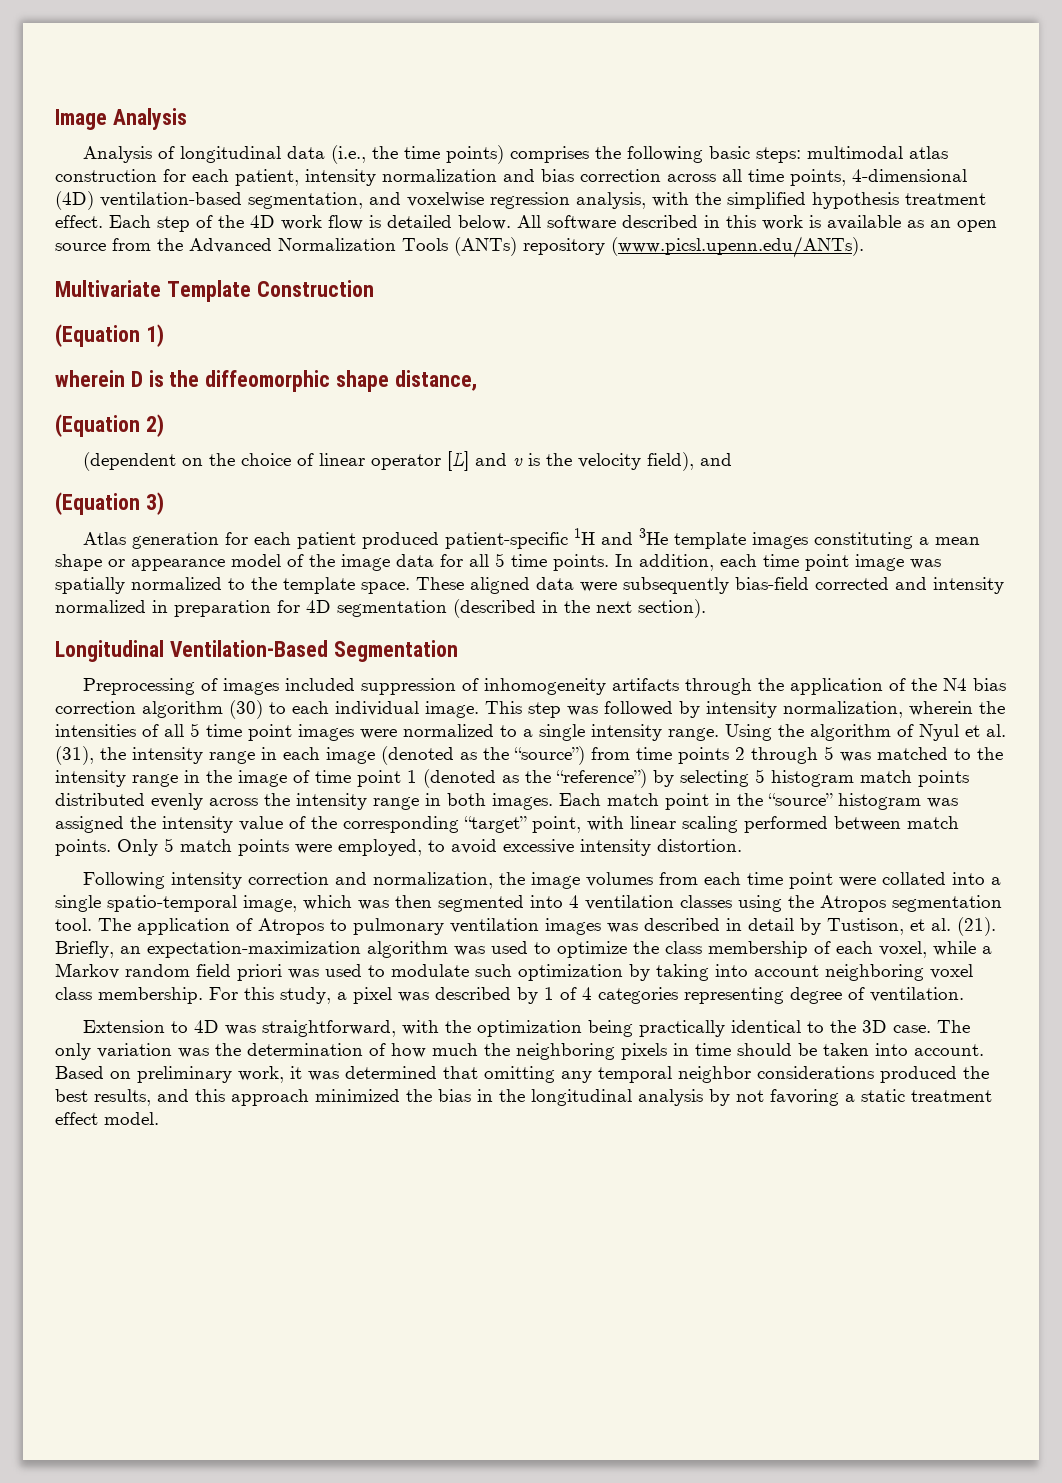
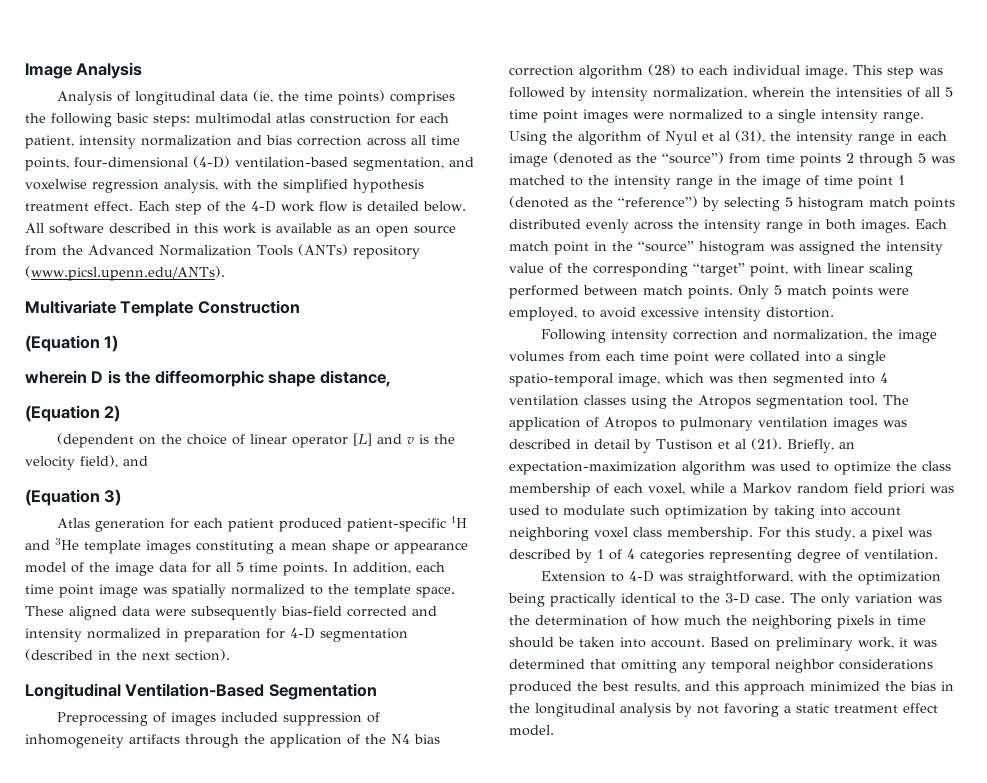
- Analysis of longitudinal data (i.e., the time points) comprises the following basic steps: multimodal atlas construction for each patient, intensity normalization and bias correction across all time points, 4-dimensional (4D) ventilation-based segmentation, and voxelwise regression analysis, with the simplified hypothesis treatment effect.
+ Analysis of longitudinal data (ie, the time points) comprises the following basic steps: multimodal atlas construction for each patient, intensity normalization and bias correction across all time points, four-dimensional (4-D) ventilation-based segmentation, and voxelwise regression analysis, with the simplified hypothesis treatment effect.
- Each step of the 4D work flow is detailed below.
+ Each step of the 4-D work flow is detailed below.
- These aligned data were subsequently bias-field corrected and intensity normalized in preparation for 4D segmentation (described in the next section).
+ These aligned data were subsequently bias-field corrected and intensity normalized in preparation for 4-D segmentation (described in the next section).
- Preprocessing of images included suppression of inhomogeneity artifacts through the application of the N4 bias correction algorithm (30) to each individual image.
+ Preprocessing of images included suppression of inhomogeneity artifacts through the application of the N4 bias correction algorithm (28) to each individual image.
- Using the algorithm of Nyul et al. (31), the intensity range in each image (denoted as the “source”) from time points 2 through 5 was matched to the intensity range in the image of time point 1 (denoted as the “reference”) by selecting 5 histogram match points distributed evenly across the intensity range in both images.
+ Using the algorithm of Nyul et al (31), the intensity range in each image (denoted as the “source”) from time points 2 through 5 was matched to the intensity range in the image of time point 1 (denoted as the “reference”) by selecting 5 histogram match points distributed evenly across the intensity range in both images.
- The application of Atropos to pulmonary ventilation images was described in detail by Tustison, et al. (21).
+ The application of Atropos to pulmonary ventilation images was described in detail by Tustison et al (21).
- Extension to 4D was straightforward, with the optimization being practically identical to the 3D case.
+ Extension to 4-D was straightforward, with the optimization being practically identical to the 3-D case.

